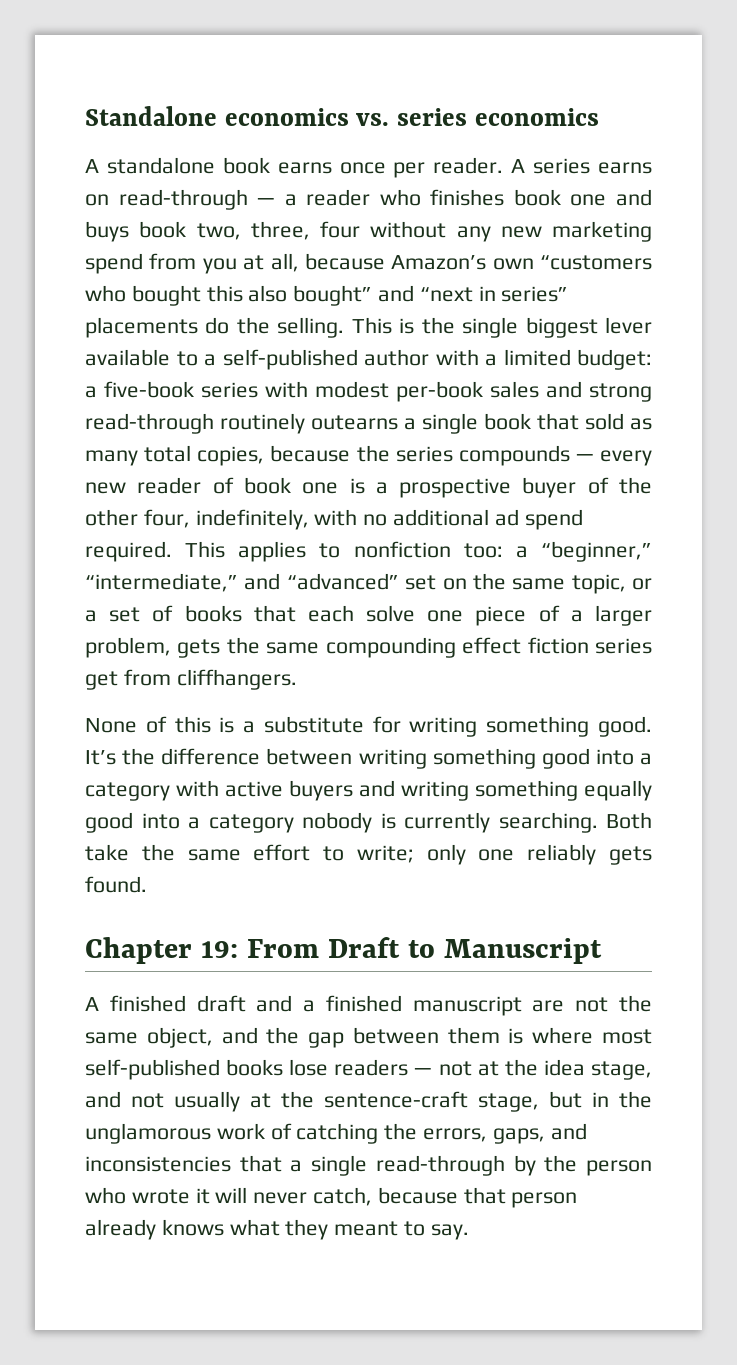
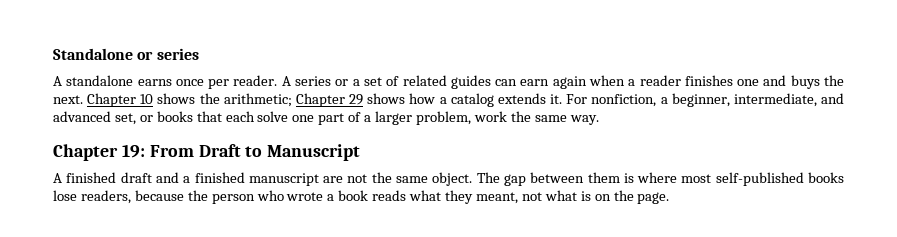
- Standalone economics vs. series economics
+ Standalone or series
- A standalone book earns once per reader.
+ A standalone earns once per reader.
- A series earns on read-through — a reader who finishes book one and buys book two, three, four without any new marketing spend from you at all, because Amazon’s own “customers who bought this also bought” and “next in series” placements do the selling. This is the single biggest lever available to a self-published author with a limited budget: a five-book series with modest per-book sales and strong read-through routinely outearns a single book that sold as many total copies, because the series compounds — every new reader of book one is a prospective buyer of the other four, indefinitely, with no additional ad spend required. This applies to nonfiction too: a “beginner,” “intermediate,” and “advanced” set on the same topic, or a set of books that each solve one piece of a larger problem, gets the same compounding effect fiction series get from cliffhangers.
- None of this is a substitute for writing something good. It’s the difference between writing something good into a category with active buyers and writing something equally good into a category nobody is currently searching. Both take the same effort to write; only one reliably gets found.
+ A series or a set of related guides can earn again when a reader finishes one and buys the next. Chapter 10 shows the arithmetic; Chapter 29 shows how a catalog extends it. For nonfiction, a beginner, intermediate, and advanced set, or books that each solve one part of a larger problem, work the same way.
- A finished draft and a finished manuscript are not the same object, and the gap between them is where most self-published books lose readers — not at the idea stage, and not usually at the sentence-craft stage, but in the unglamorous work of catching the errors, gaps, and inconsistencies that a single read-through by the person who wrote it will never catch, because that person already knows what they meant to say.
+ A finished draft and a finished manuscript are not the same object. The gap between them is where most self-published books lose readers, because the person who wrote a book reads what they meant, not what is on the page.

